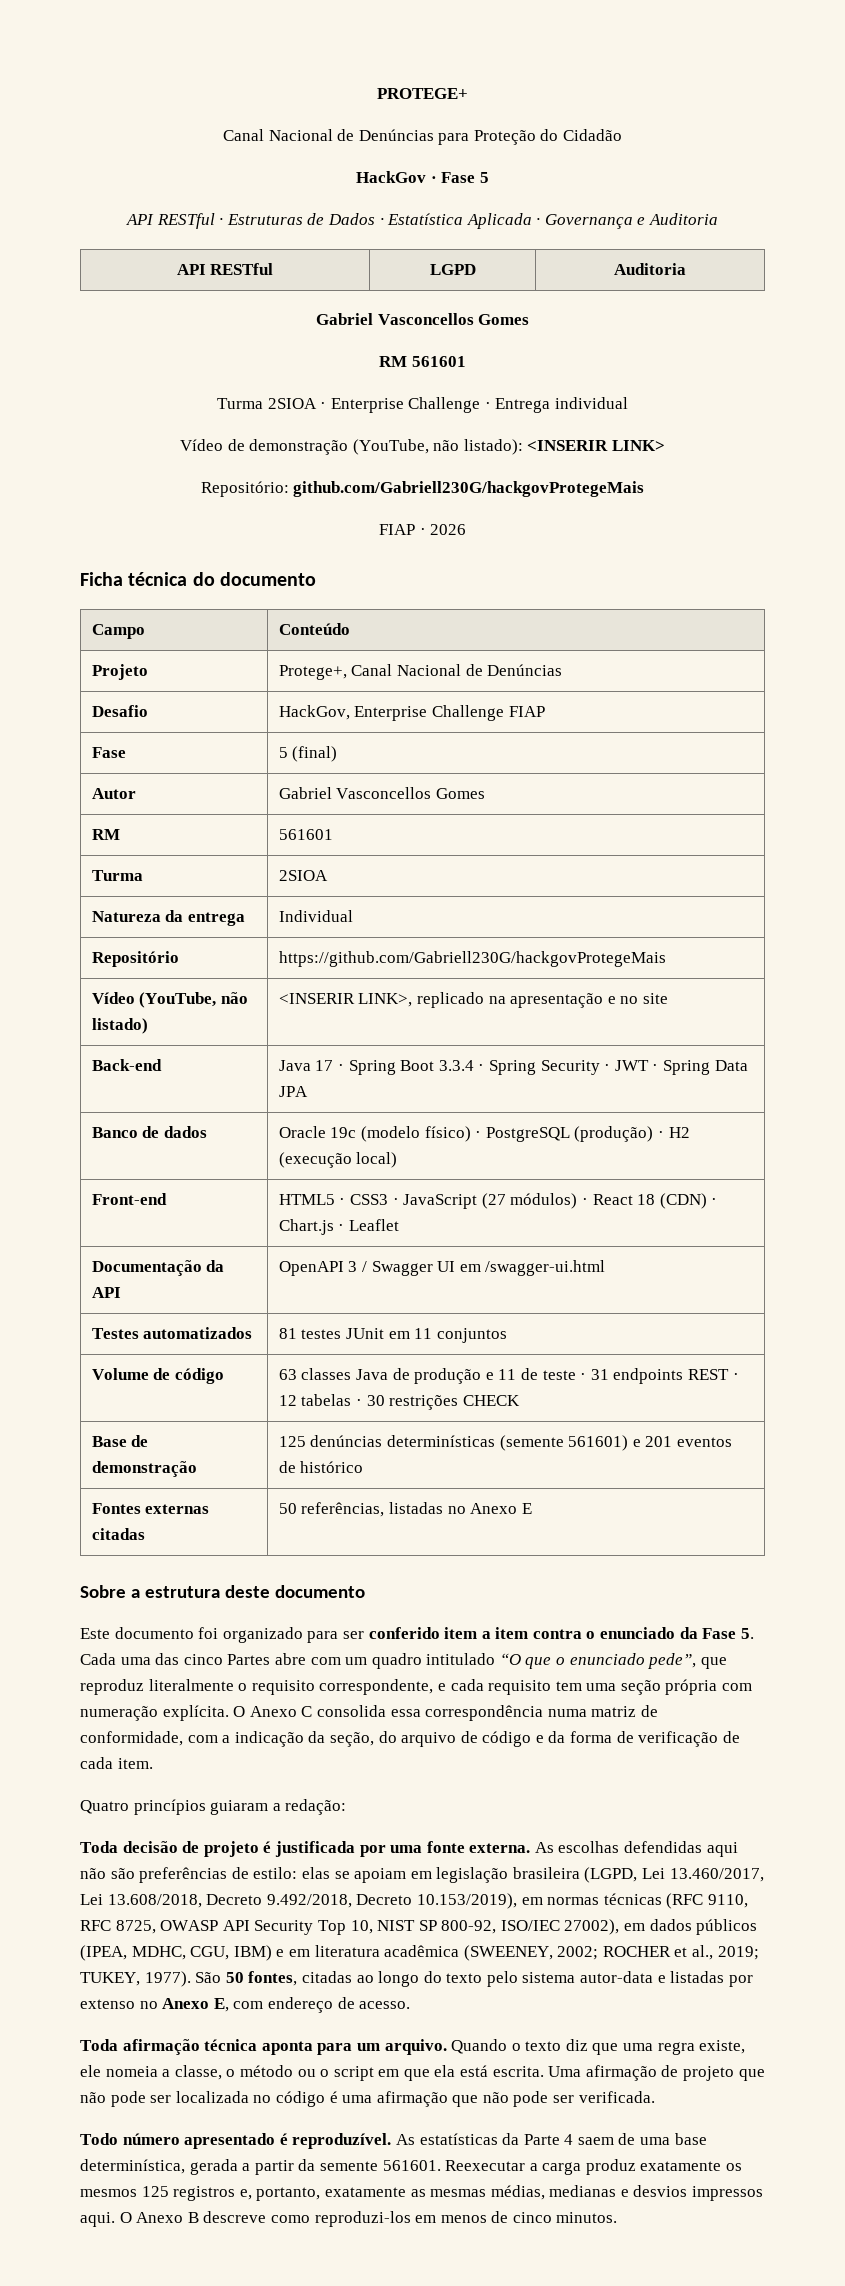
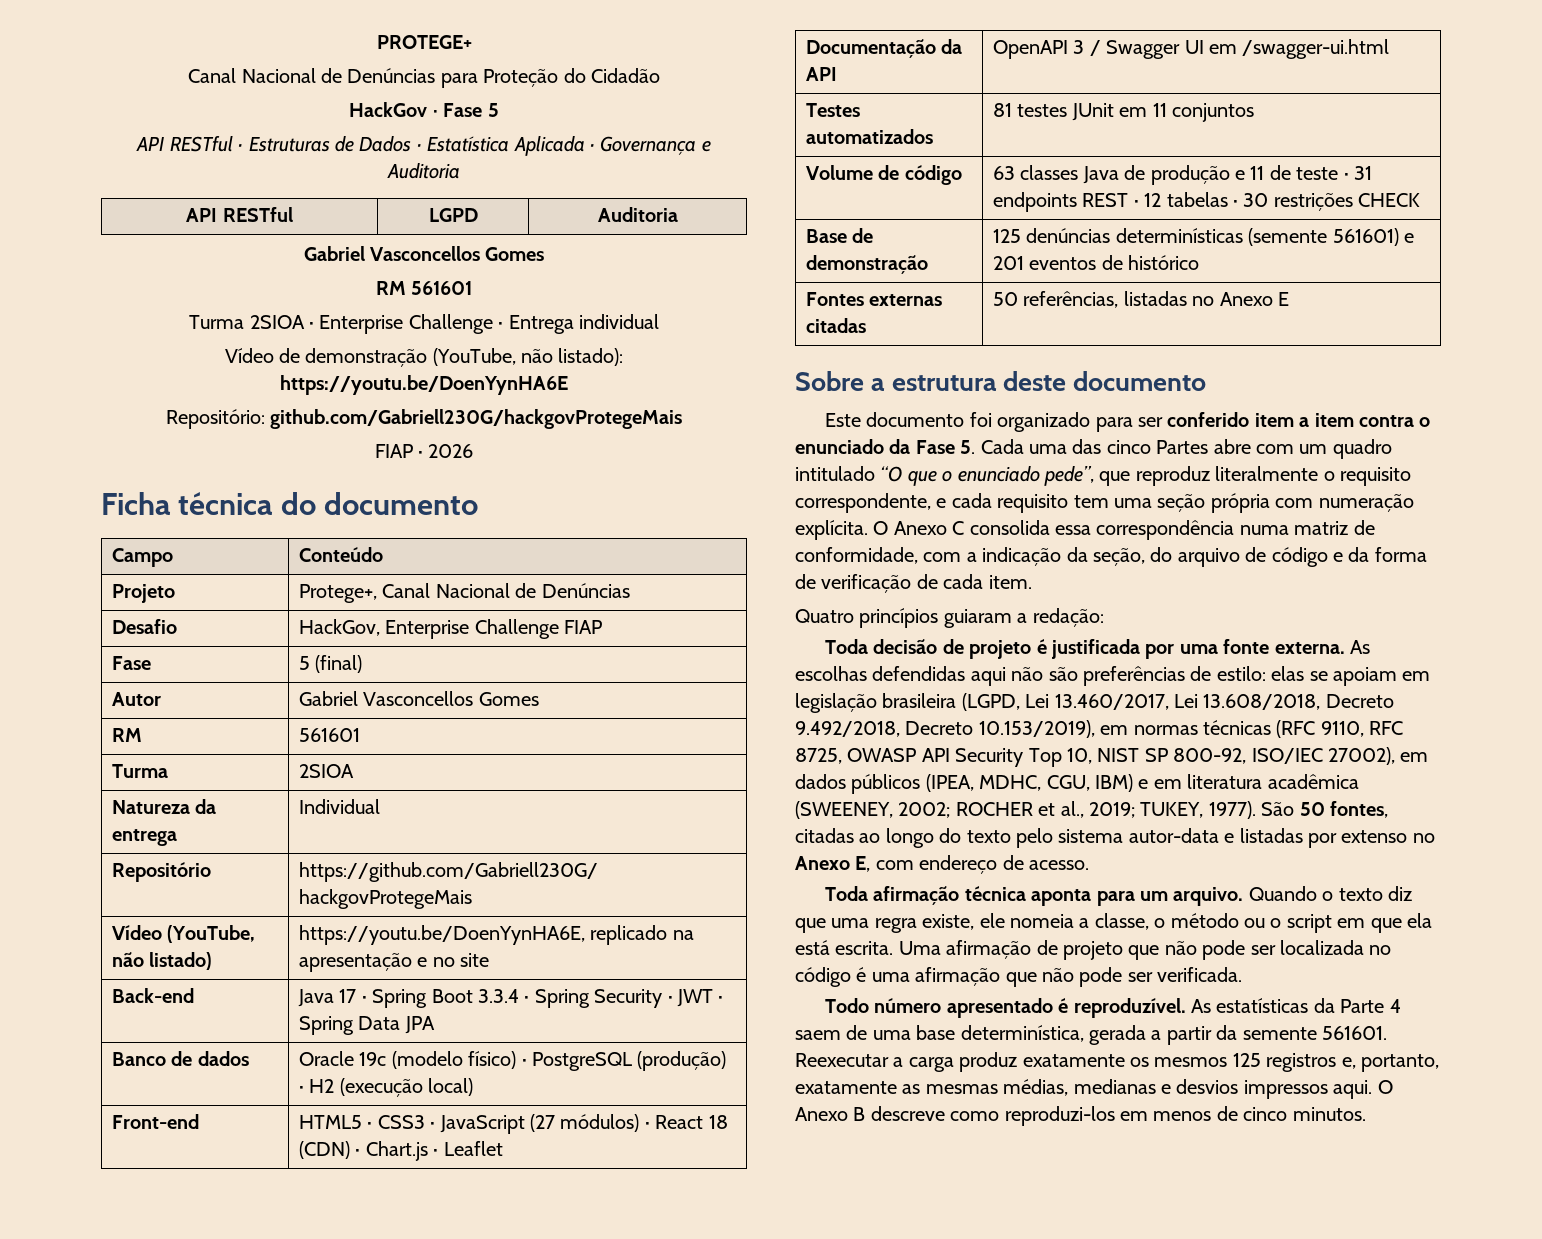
- Vídeo de demonstração (YouTube, não listado): <INSERIR LINK>
+ Vídeo de demonstração (YouTube, não listado): https://youtu.be/DoenYynHA6E
- Vídeo (YouTube, não listado) | <INSERIR LINK>, replicado na apresentação e no site
+ Vídeo (YouTube, não listado) | https://youtu.be/DoenYynHA6E, replicado na apresentação e no site

